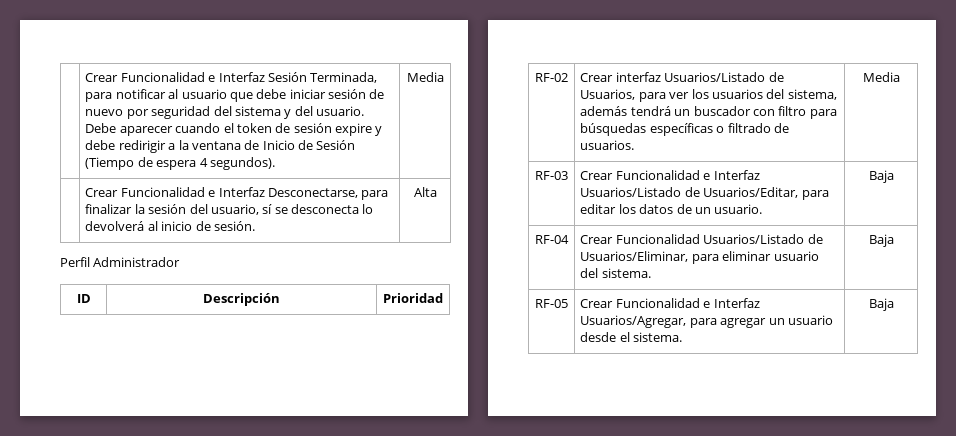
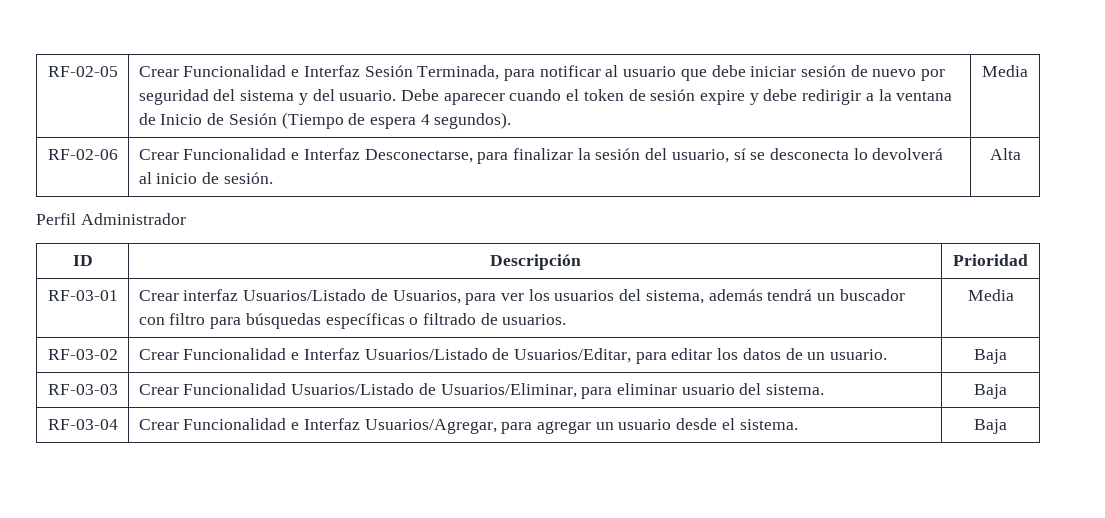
+ RF-02-05
- | Crear Funcionalidad e Interfaz Desconectarse, para finalizar la sesión del usuario, sí se desconecta lo devolverá al inicio de sesión. | Alta
+ RF-02-06 | Crear Funcionalidad e Interfaz Desconectarse, para finalizar la sesión del usuario, sí se desconecta lo devolverá al inicio de sesión. | Alta
- RF-02 | Crear interfaz Usuarios/Listado de Usuarios, para ver los usuarios del sistema, además tendrá un buscador con filtro para búsquedas específicas o filtrado de usuarios. | Media
+ RF-03-01 | Crear interfaz Usuarios/Listado de Usuarios, para ver los usuarios del sistema, además tendrá un buscador con filtro para búsquedas específicas o filtrado de usuarios. | Media
- RF-03 | Crear Funcionalidad e Interfaz Usuarios/Listado de Usuarios/Editar, para editar los datos de un usuario. | Baja
+ RF-03-02 | Crear Funcionalidad e Interfaz Usuarios/Listado de Usuarios/Editar, para editar los datos de un usuario. | Baja
- RF-04 | Crear Funcionalidad Usuarios/Listado de Usuarios/Eliminar, para eliminar usuario del sistema. | Baja
+ RF-03-03 | Crear Funcionalidad Usuarios/Listado de Usuarios/Eliminar, para eliminar usuario del sistema. | Baja
- RF-05 | Crear Funcionalidad e Interfaz Usuarios/Agregar, para agregar un usuario desde el sistema. | Baja
+ RF-03-04 | Crear Funcionalidad e Interfaz Usuarios/Agregar, para agregar un usuario desde el sistema. | Baja

